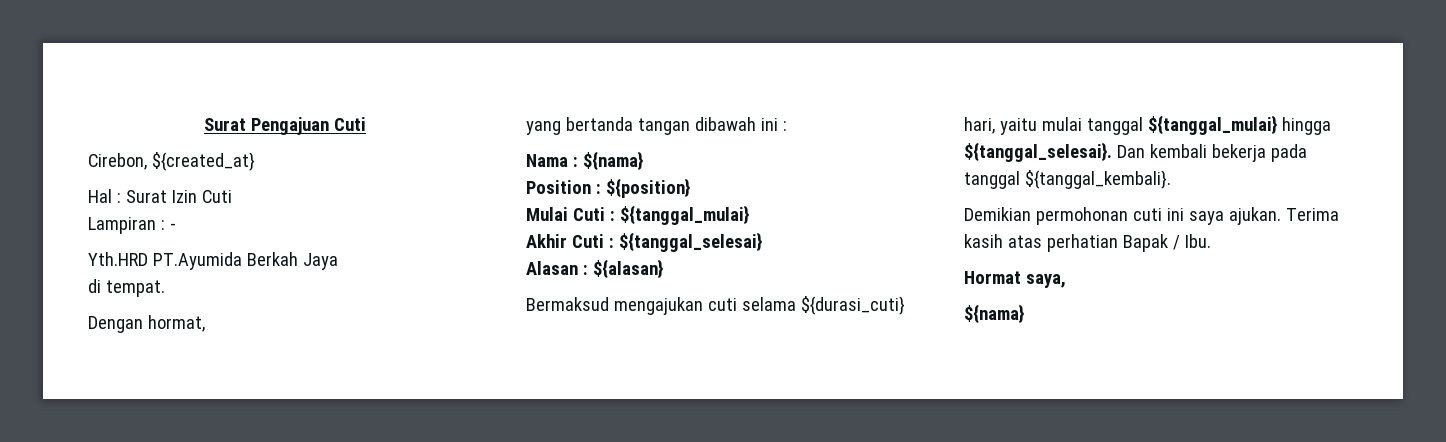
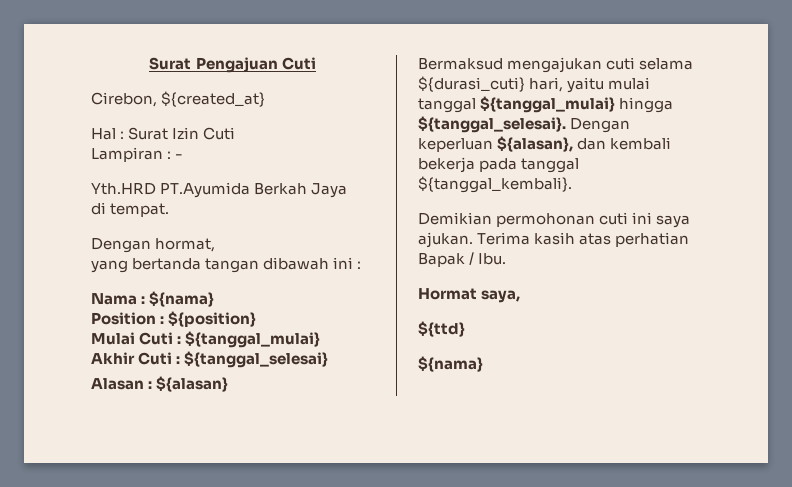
- Dan kembali bekerja pada tanggal ${tanggal_kembali}.
+ Dengan keperluan ${alasan}, dan kembali bekerja pada tanggal ${tanggal_kembali}.
+ ${ttd}

